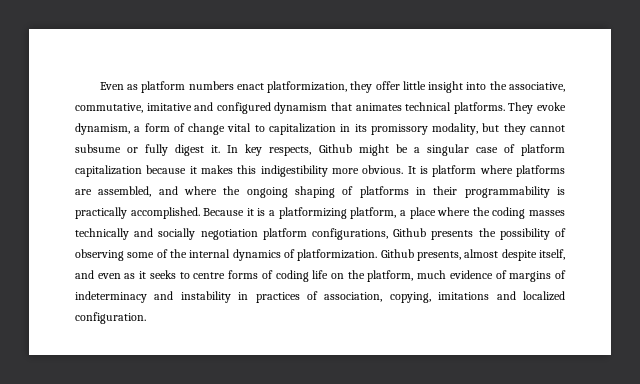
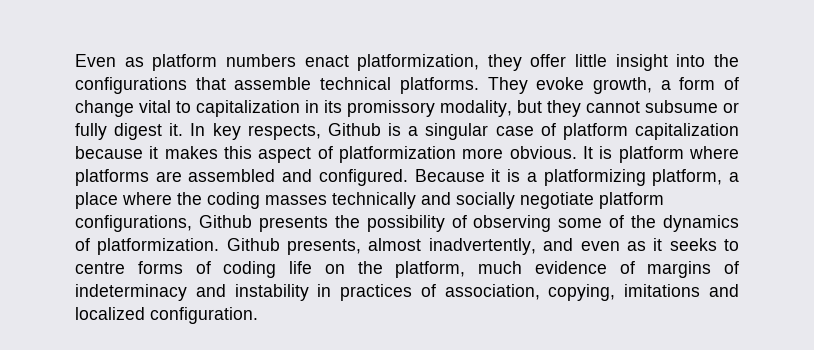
- Even as platform numbers enact platformization, they offer little insight into the associative, commutative, imitative and configured dynamism that animates technical platforms.
+ Even as platform numbers enact platformization, they offer little insight into the configurations that assemble technical platforms.
- They evoke dynamism, a form of change vital to capitalization in its promissory modality, but they cannot subsume or fully digest it.
+ They evoke growth, a form of change vital to capitalization in its promissory modality, but they cannot subsume or fully digest it.
- In key respects, Github might be a singular case of platform capitalization because it makes this indigestibility more obvious.
+ In key respects, Github is a singular case of platform capitalization because it makes this aspect of platformization more obvious.
- It is platform where platforms are assembled, and where the ongoing shaping of platforms in their programmability is practically accomplished.
+ It is platform where platforms are assembled and configured.
- Because it is a platformizing platform, a place where the coding masses technically and socially negotiation platform configurations, Github presents the possibility of observing some of the internal dynamics of platformization.
+ Because it is a platformizing platform, a place where the coding masses technically and socially negotiate platform configurations, Github presents the possibility of observing some of the dynamics of platformization.
- Github presents, almost despite itself, and even as it seeks to centre forms of coding life on the platform, much evidence of margins of indeterminacy and instability in practices of association, copying, imitations and localized configuration.
+ Github presents, almost inadvertently, and even as it seeks to centre forms of coding life on the platform, much evidence of margins of indeterminacy and instability in practices of association, copying, imitations and localized configuration.

